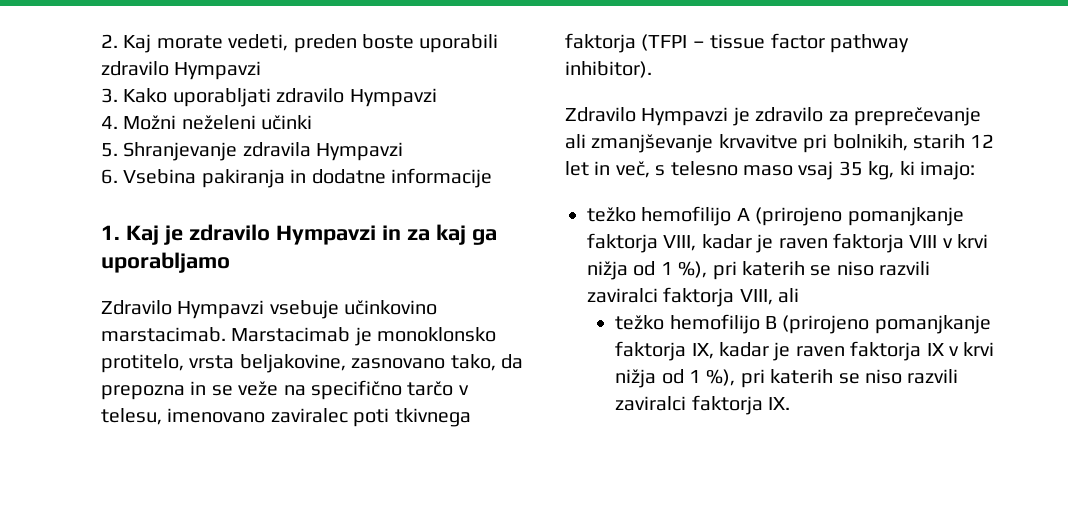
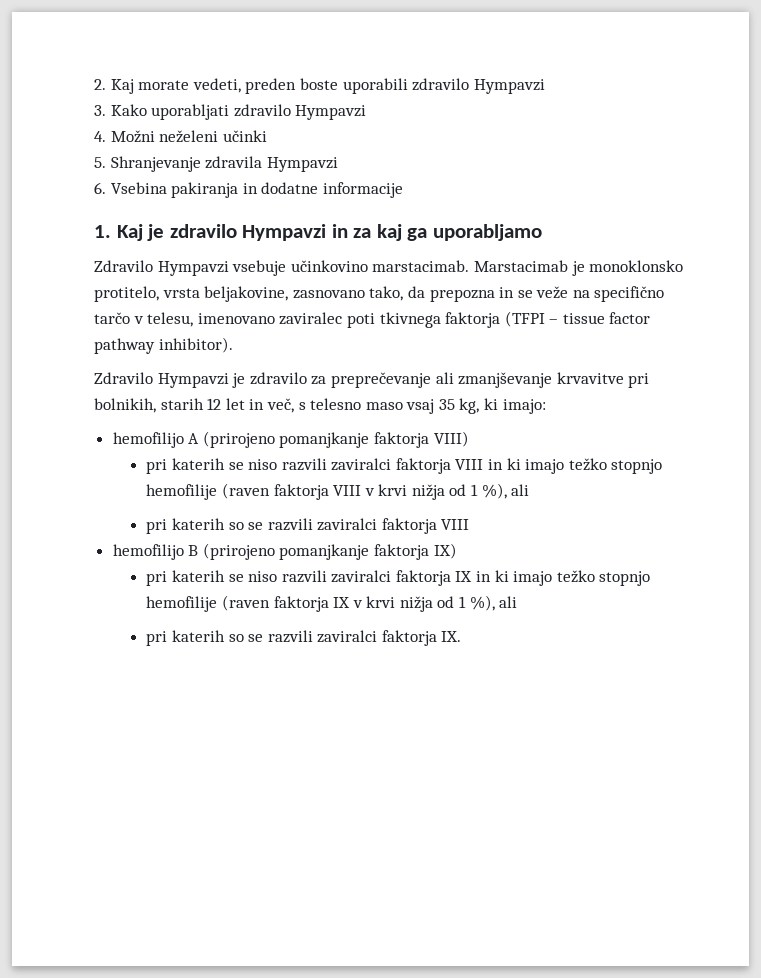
- težko hemofilijo A (prirojeno pomanjkanje faktorja VIII, kadar je raven faktorja VIII v krvi nižja od 1 %), pri katerih se niso razvili zaviralci faktorja VIII, ali
- težko hemofilijo B (prirojeno pomanjkanje faktorja IX, kadar je raven faktorja IX v krvi nižja od 1 %), pri katerih se niso razvili zaviralci faktorja IX.
+ hemofilijo A (prirojeno pomanjkanje faktorja VIII)
+ pri katerih se niso razvili zaviralci faktorja VIII in ki imajo težko stopnjo hemofilije (raven faktorja VIII v krvi nižja od 1 %), ali
+ pri katerih so se razvili zaviralci faktorja VIII
+ hemofilijo B (prirojeno pomanjkanje faktorja IX)
+ pri katerih se niso razvili zaviralci faktorja IX in ki imajo težko stopnjo hemofilije (raven faktorja IX v krvi nižja od 1 %), ali
+ pri katerih so se razvili zaviralci faktorja IX.

